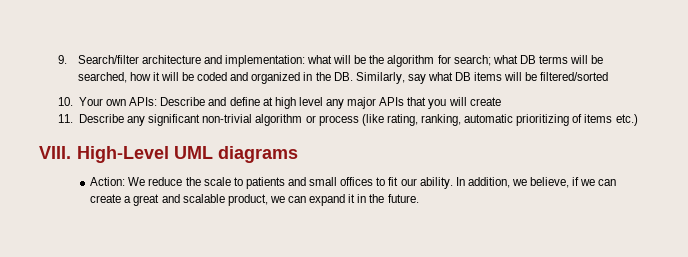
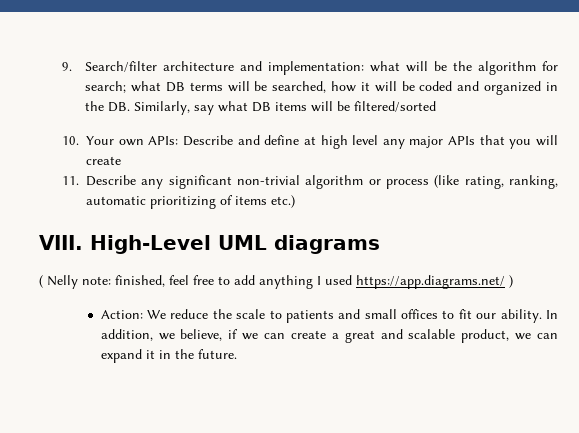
+ ( Nelly note: finished, feel free to add anything I used https://app.diagrams.net/ )

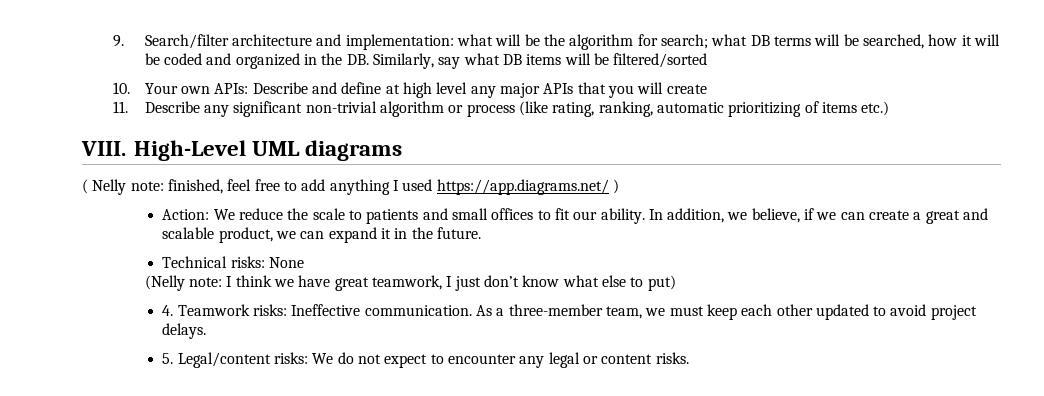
+ Technical risks: None
+ (Nelly note: I think we have great teamwork, I just don’t know what else to put)
+ 4. Teamwork risks: Ineffective communication. As a three-member team, we must keep each other updated to avoid project delays.
+ 5. Legal/content risks: We do not expect to encounter any legal or content risks.

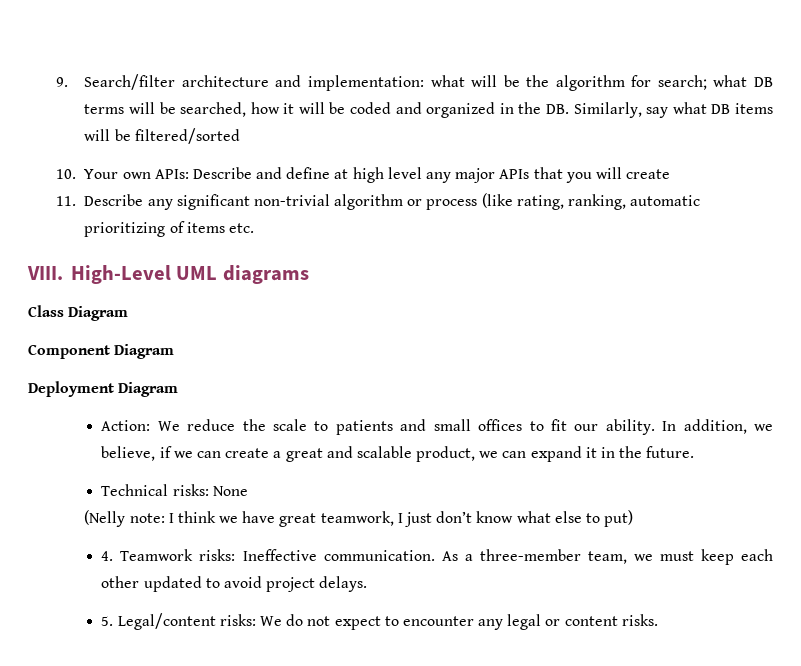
- 11. Describe any significant non-trivial algorithm or process (like rating, ranking, automatic prioritizing of items etc.)
+ 11. Describe any significant non-trivial algorithm or process (like rating, ranking, automatic prioritizing of items etc.
- ( Nelly note: finished, feel free to add anything I used https://app.diagrams.net/ )
+ Class Diagram
+ Component Diagram
+ Deployment Diagram

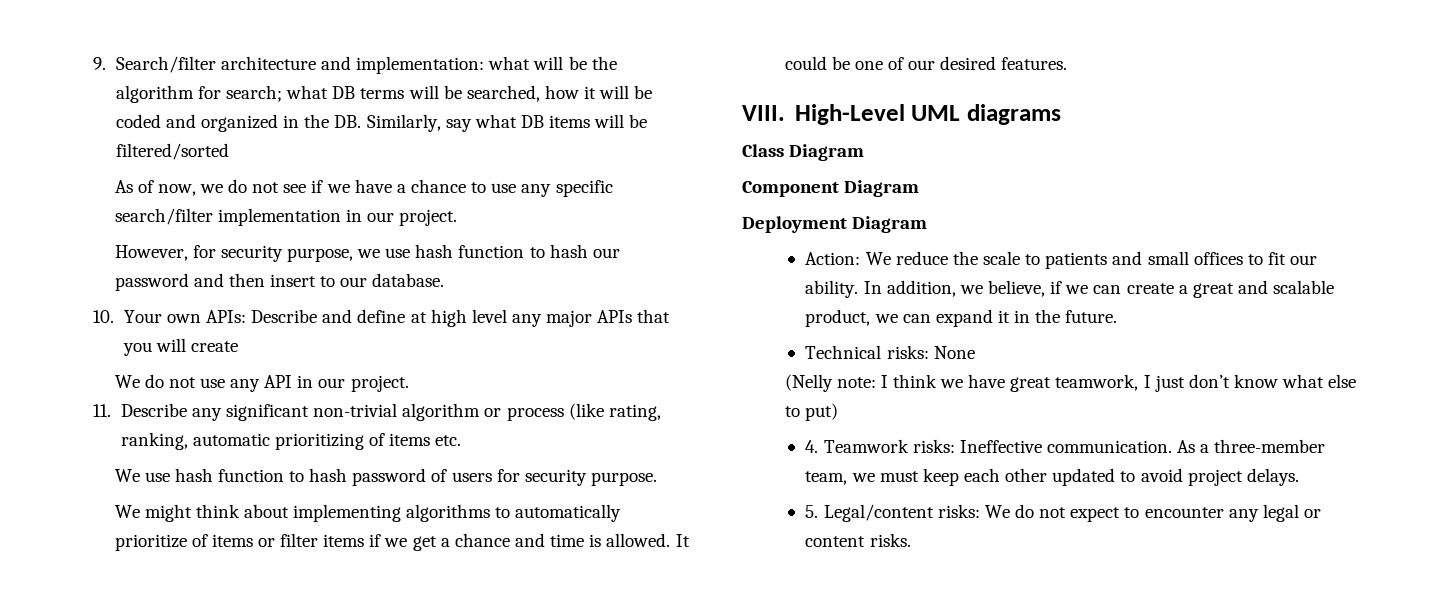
+ As of now, we do not see if we have a chance to use any specific search/filter implementation in our project.
+ However, for security purpose, we use hash function to hash our password and then insert to our database.
+ We do not use any API in our project.
+ We use hash function to hash password of users for security purpose.
+ We might think about implementing algorithms to automatically prioritize of items or filter items if we get a chance and time is allowed. It could be one of our desired features.

